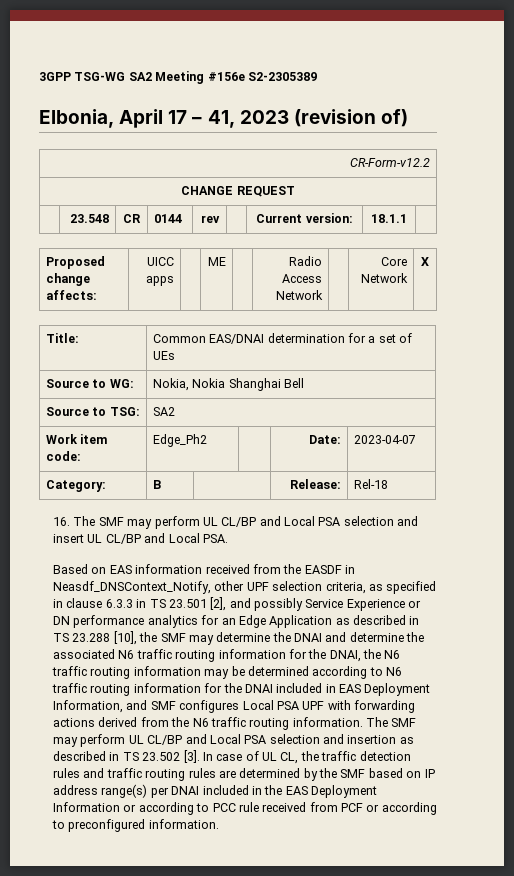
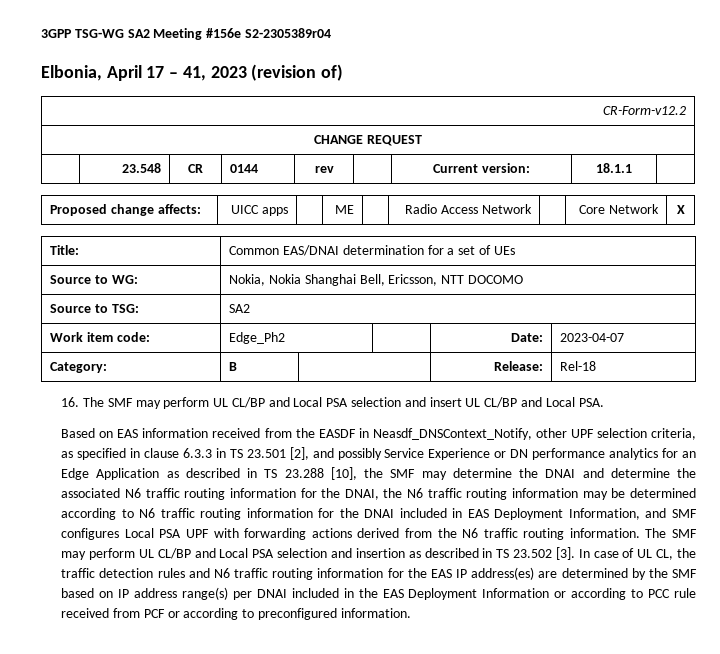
- 3GPP TSG-WG SA2 Meeting #156e S2-2305389
+ 3GPP TSG-WG SA2 Meeting #156e S2-2305389r04
- Source to WG: | Nokia, Nokia Shanghai Bell
+ Source to WG: | Nokia, Nokia Shanghai Bell, Ericsson, NTT DOCOMO
- In case of UL CL, the traffic detection rules and traffic routing rules are determined by the SMF based on IP address range(s) per DNAI included in the EAS Deployment Information or according to PCC rule received from PCF or according to preconfigured information.
+ In case of UL CL, the traffic detection rules and N6 traffic routing information for the EAS IP address(es) are determined by the SMF based on IP address range(s) per DNAI included in the EAS Deployment Information or according to PCC rule received from PCF or according to preconfigured information.

